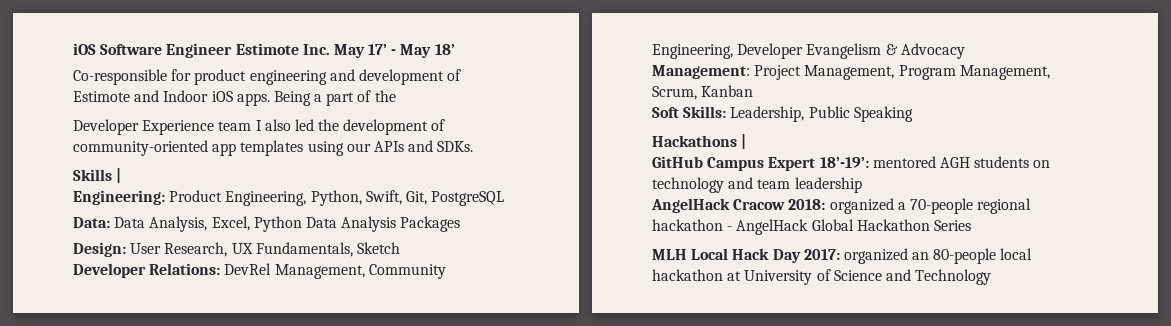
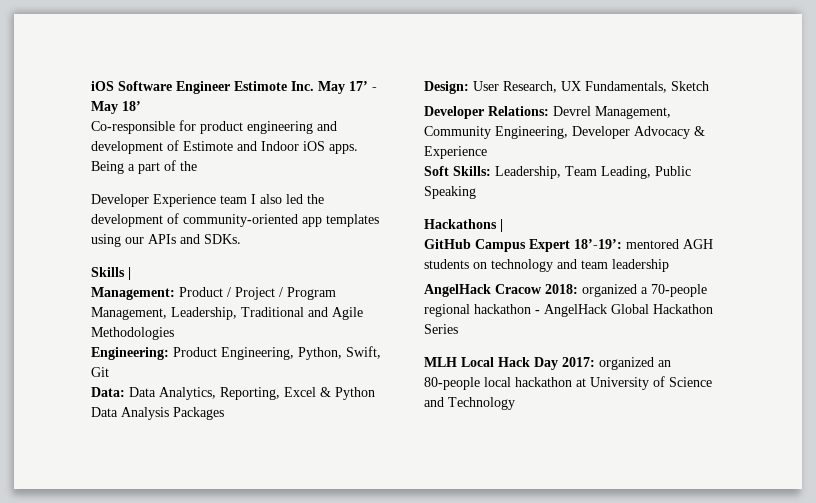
+ Management: Product / Project / Program Management, Leadership, Traditional and Agile Methodologies
- Engineering: Product Engineering, Python, Swift, Git, PostgreSQL
+ Engineering: Product Engineering, Python, Swift, Git
- Data: Data Analysis, Excel, Python Data Analysis Packages
+ Data: Data Analytics, Reporting, Excel & Python Data Analysis Packages
- Developer Relations: DevRel Management, Community Engineering, Developer Evangelism & Advocacy
- Management: Project Management, Program Management, Scrum, Kanban
+ Developer Relations: Devrel Management, Community Engineering, Developer Advocacy & Experience
- Soft Skills: Leadership, Public Speaking
+ Soft Skills: Leadership, Team Leading, Public Speaking

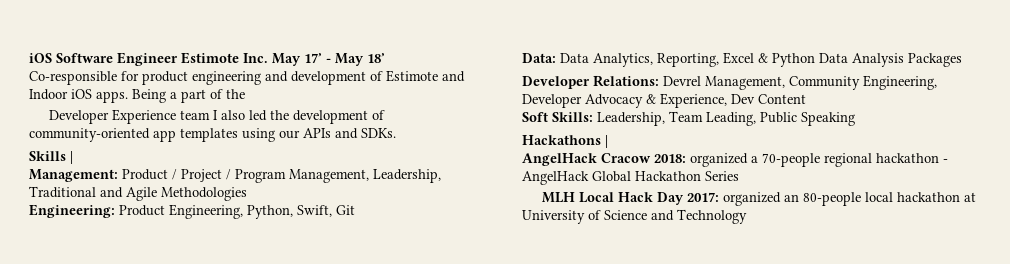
- Design: User Research, UX Fundamentals, Sketch
- Developer Relations: Devrel Management, Community Engineering, Developer Advocacy & Experience
+ Developer Relations: Devrel Management, Community Engineering, Developer Advocacy & Experience, Dev Content
- GitHub Campus Expert 18’-19’: mentored AGH students on technology and team leadership

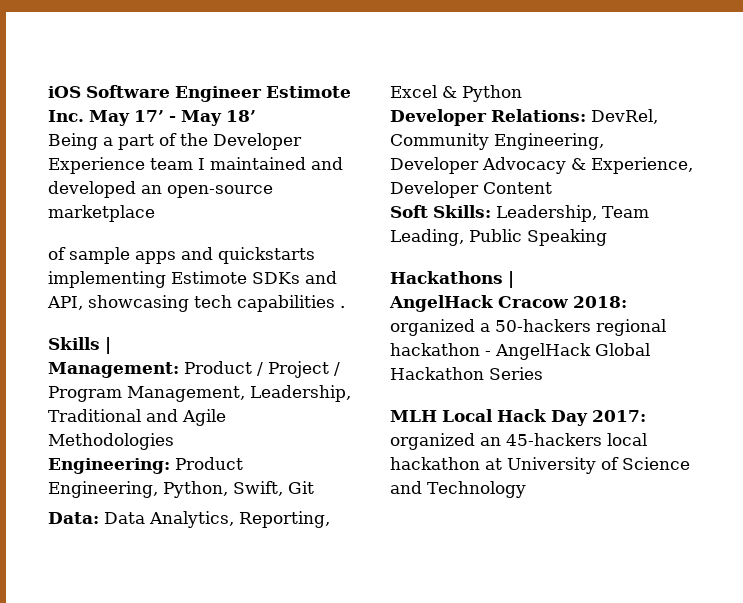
- Co-responsible for product engineering and development of Estimote and Indoor iOS apps. Being a part of the
- Developer Experience team I also led the development of community-oriented app templates using our APIs and SDKs.
+ Being a part of the Developer Experience team I maintained and developed an open-source marketplace
+ of sample apps and quickstarts implementing Estimote SDKs and API, showcasing tech capabilities .
- Data: Data Analytics, Reporting, Excel & Python Data Analysis Packages
+ Data: Data Analytics, Reporting, Excel & Python
- Developer Relations: Devrel Management, Community Engineering, Developer Advocacy & Experience, Dev Content
+ Developer Relations: DevRel, Community Engineering, Developer Advocacy & Experience, Developer Content
- AngelHack Cracow 2018: organized a 70-people regional hackathon - AngelHack Global Hackathon Series
+ AngelHack Cracow 2018: organized a 50-hackers regional hackathon - AngelHack Global Hackathon Series
- MLH Local Hack Day 2017: organized an 80-people local hackathon at University of Science and Technology
+ MLH Local Hack Day 2017: organized an 45-hackers local hackathon at University of Science and Technology

